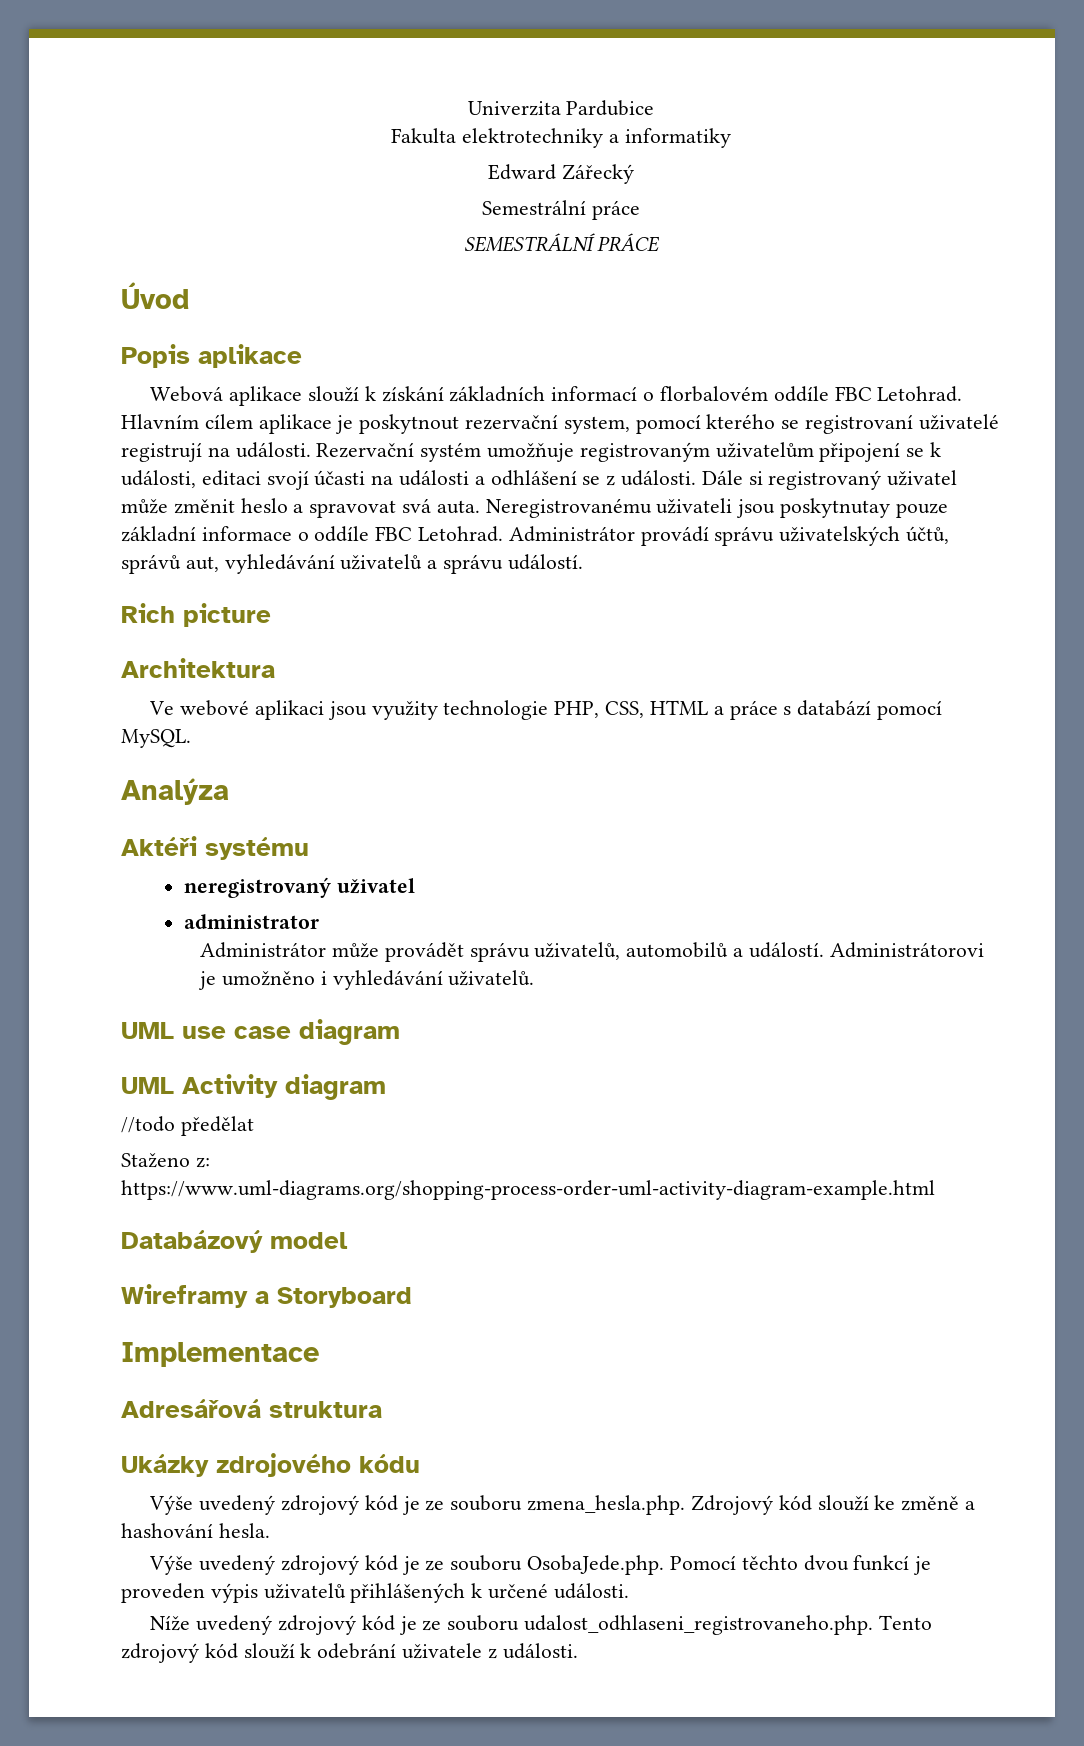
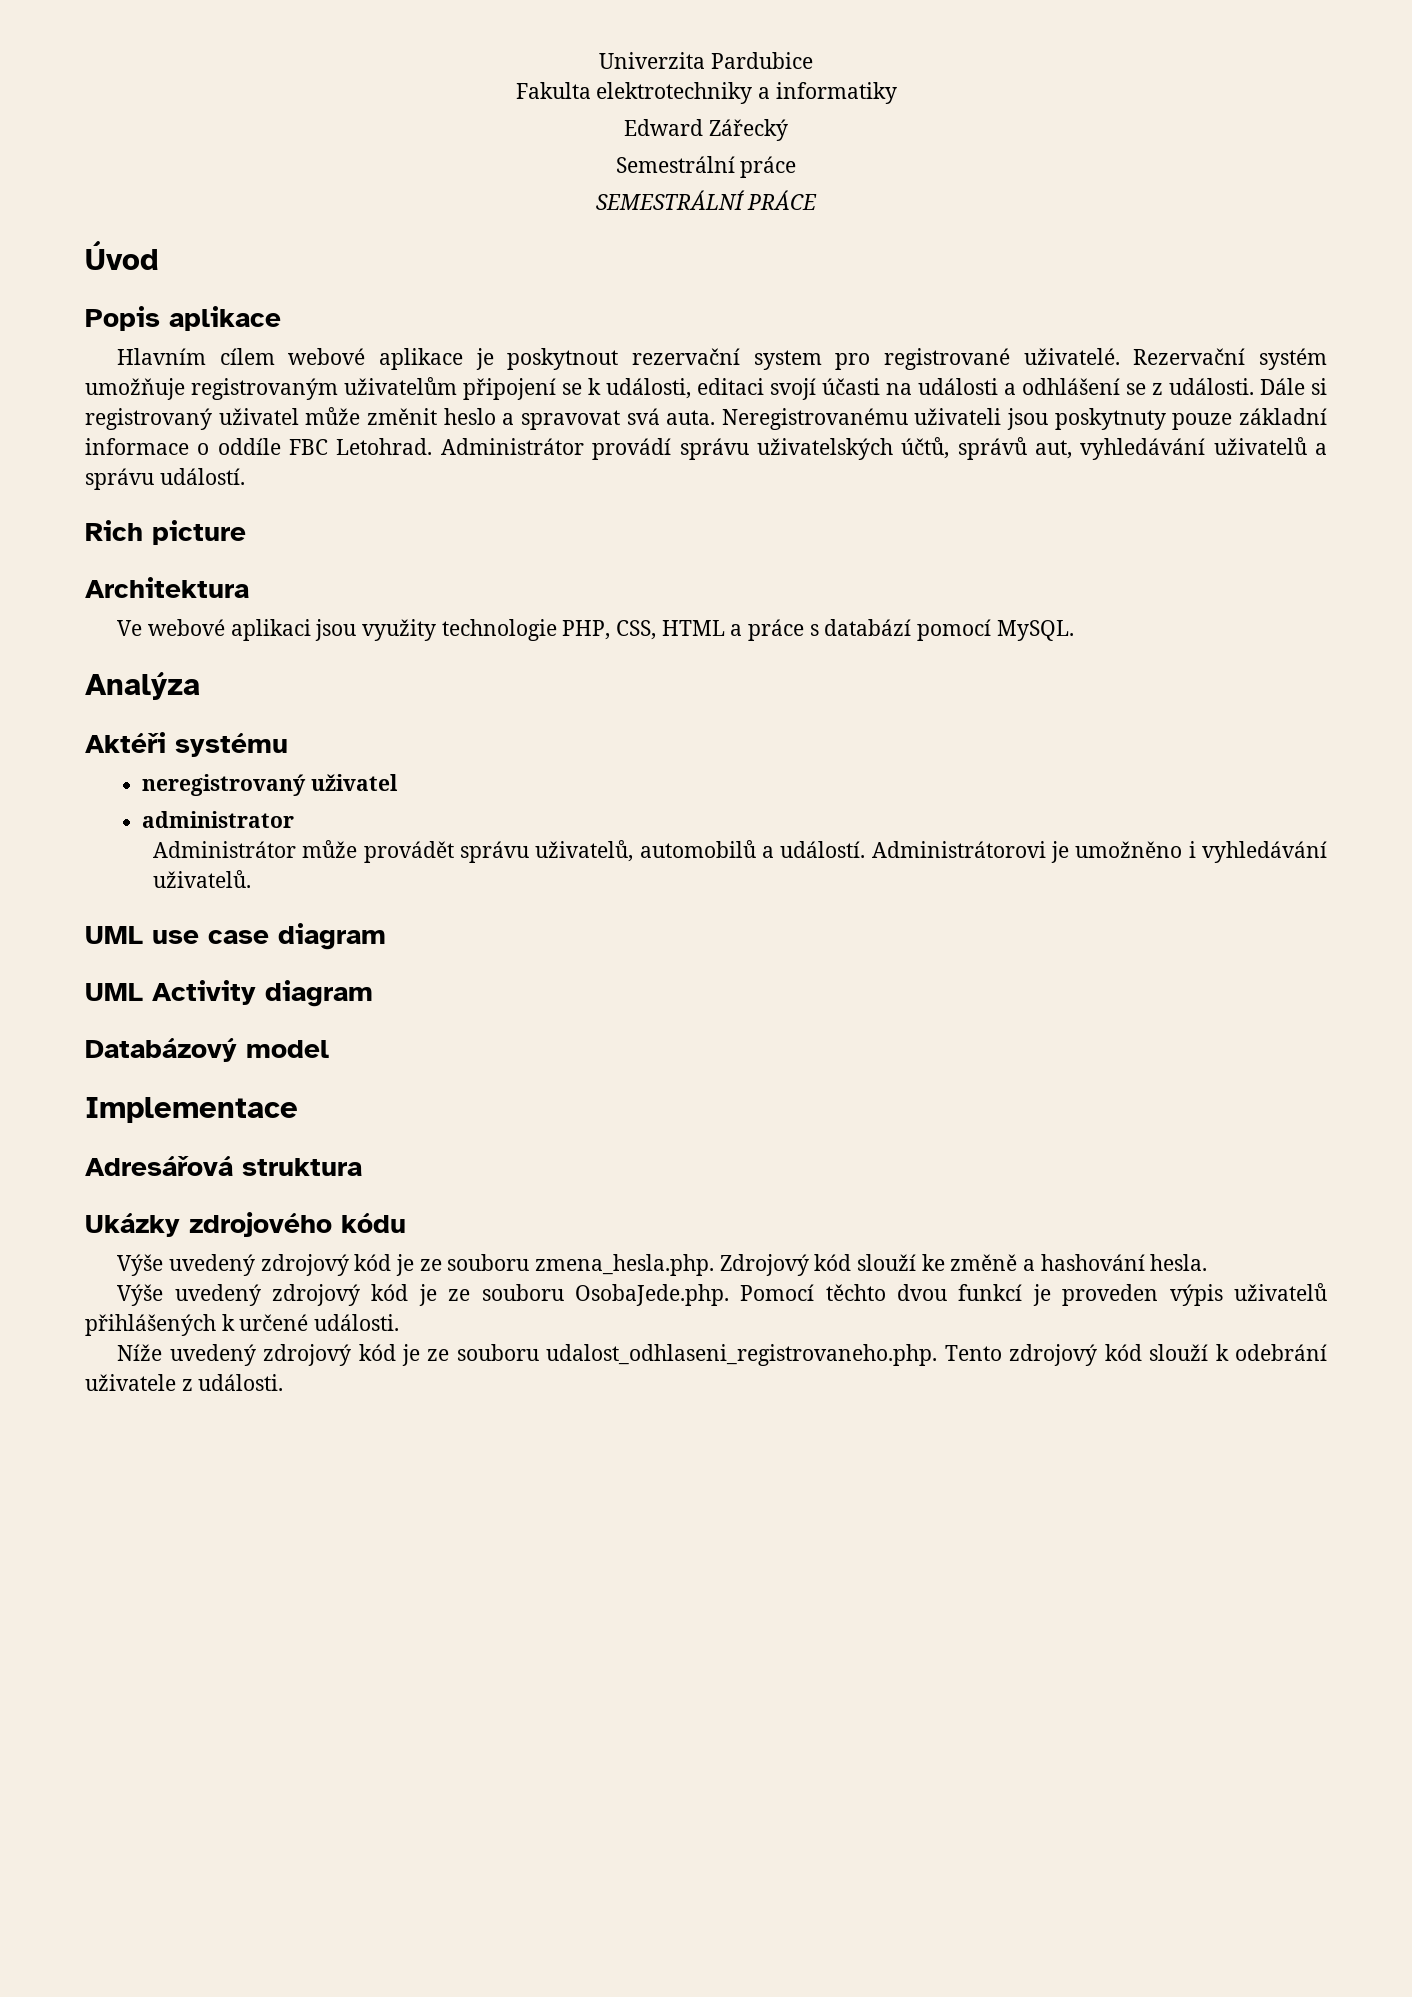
- Webová aplikace slouží k získání základních informací o florbalovém oddíle FBC Letohrad. Hlavním cílem aplikace je poskytnout rezervační system, pomocí kterého se registrovaní uživatelé registrují na události.
+ Hlavním cílem webové aplikace je poskytnout rezervační system pro registrované uživatelé.
- Neregistrovanému uživateli jsou poskytnutay pouze základní informace o oddíle FBC Letohrad.
+ Neregistrovanému uživateli jsou poskytnuty pouze základní informace o oddíle FBC Letohrad.
- //todo předělat
- Staženo z: https://www.uml-diagrams.org/shopping-process-order-uml-activity-diagram-example.html
- Wireframy a Storyboard

